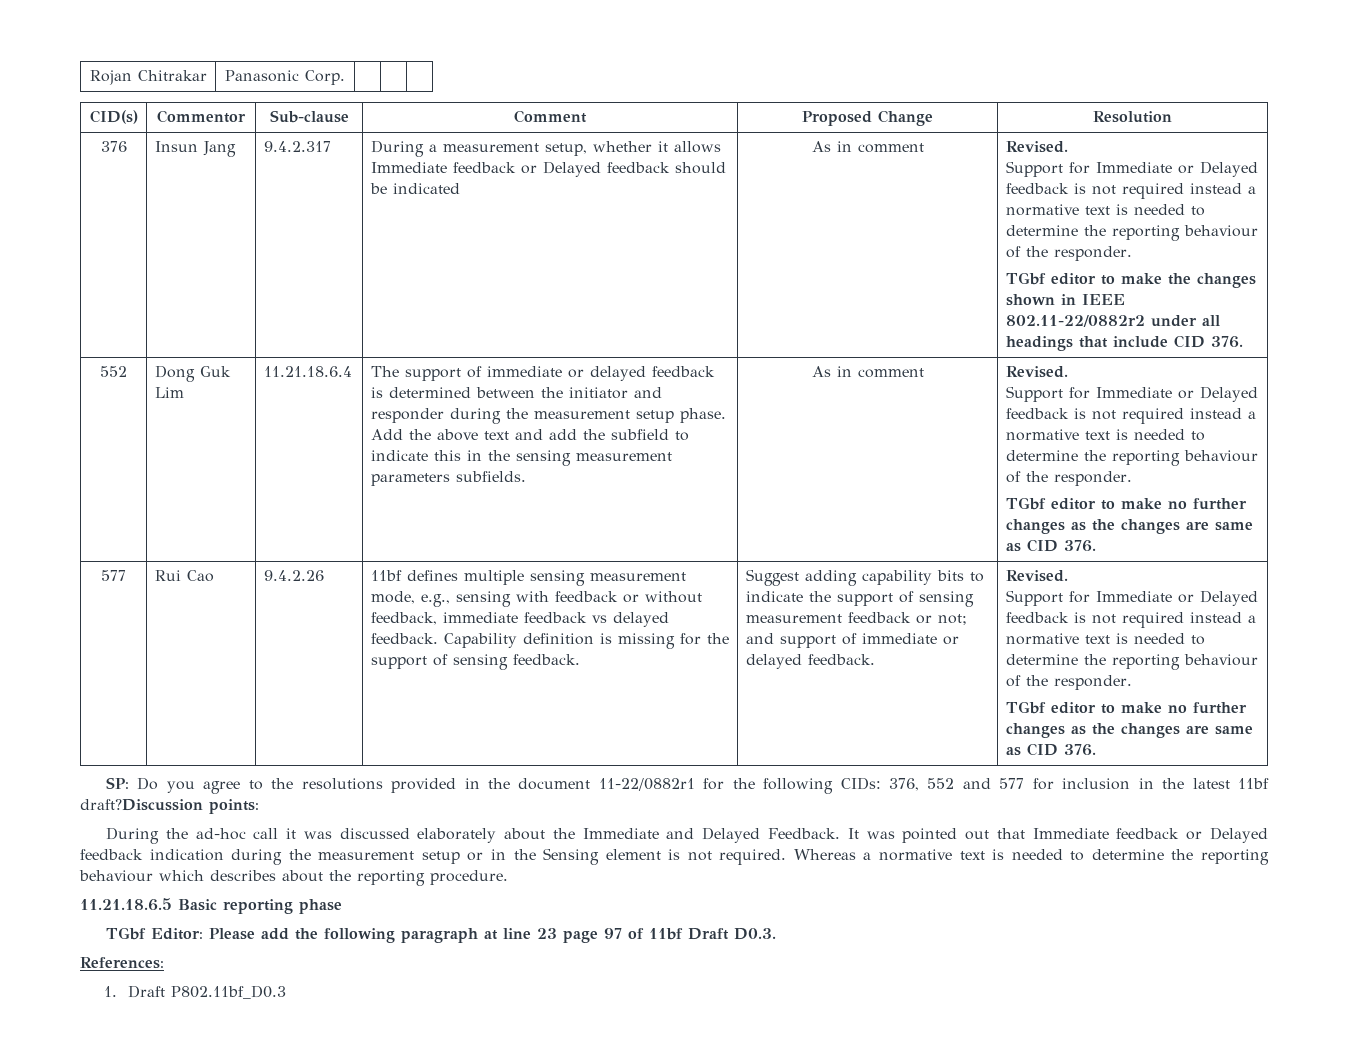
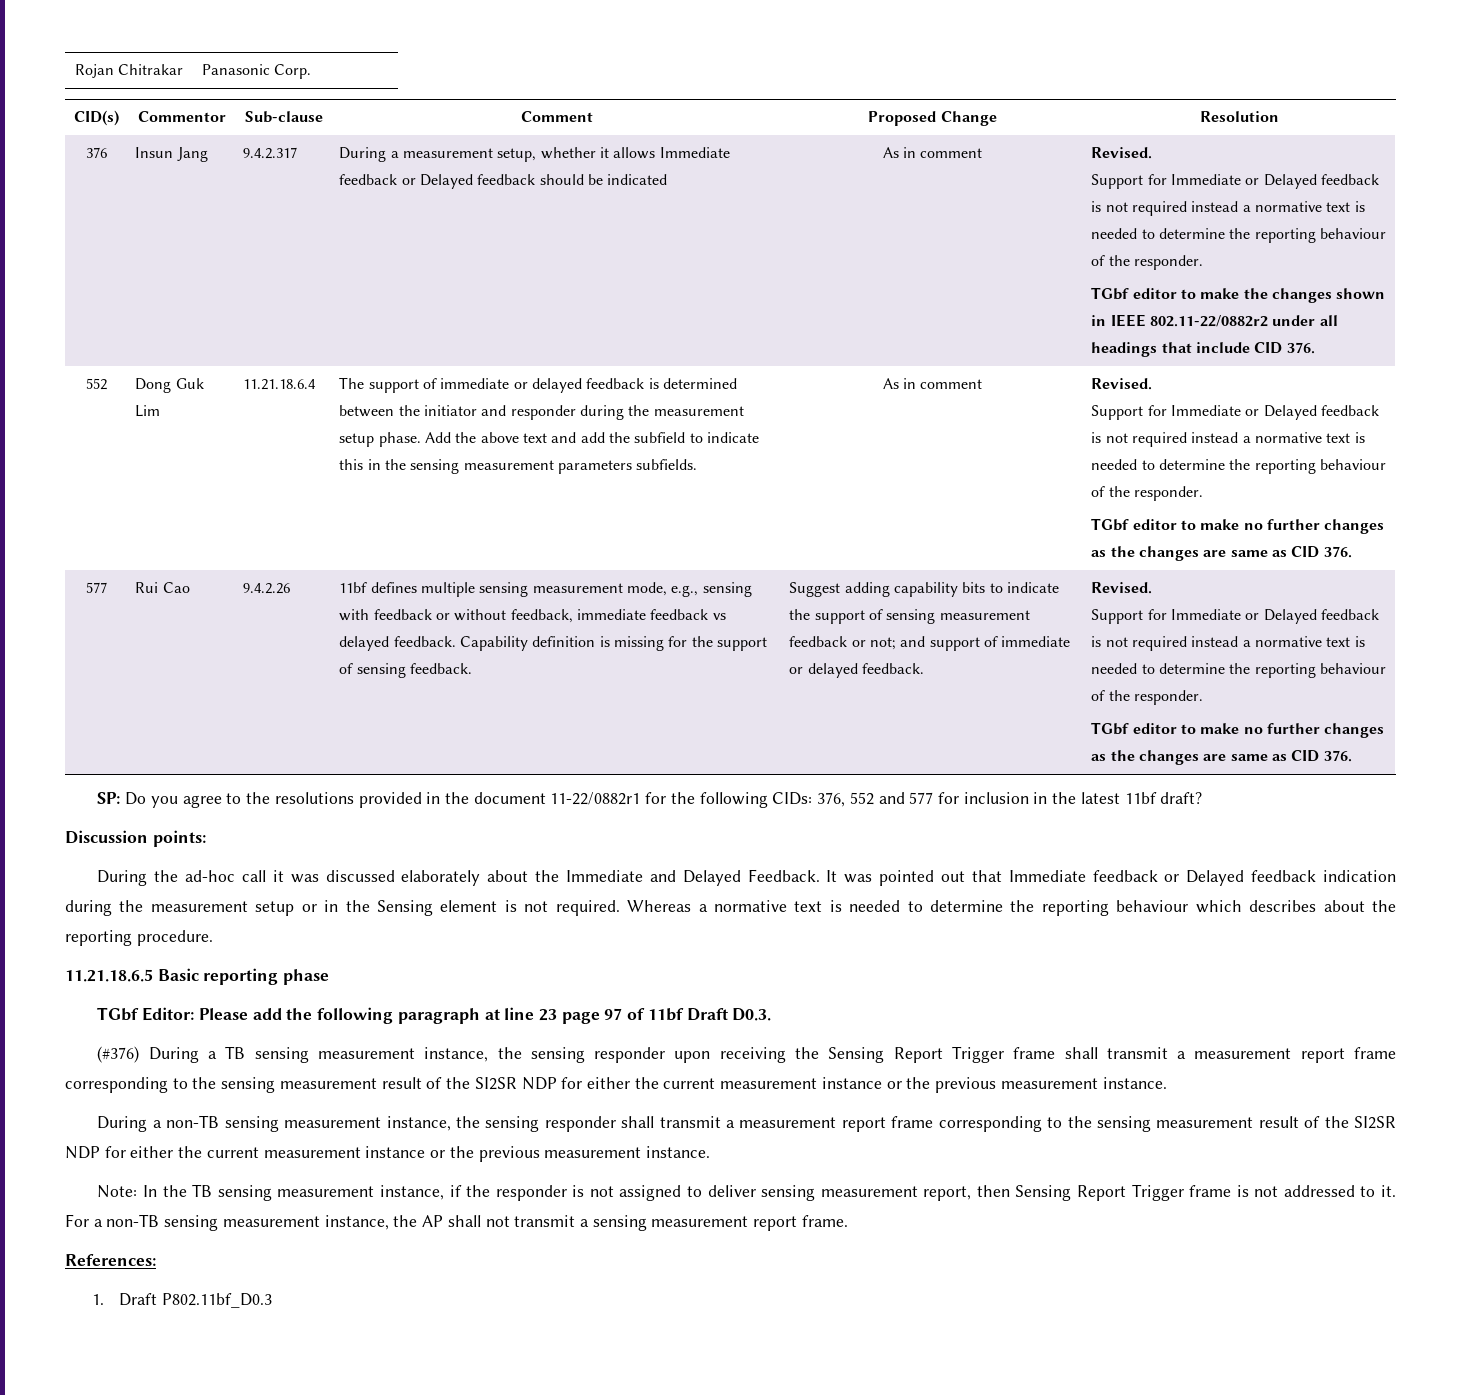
- SP: Do you agree to the resolutions provided in the document 11-22/0882r1 for the following CIDs: 376, 552 and 577 for inclusion in the latest 11bf draft?Discussion points:
+ SP: Do you agree to the resolutions provided in the document 11-22/0882r1 for the following CIDs: 376, 552 and 577 for inclusion in the latest 11bf draft?
+ Discussion points:
+ (#376) During a TB sensing measurement instance, the sensing responder upon receiving the Sensing Report Trigger frame shall transmit a measurement report frame corresponding to the sensing measurement result of the SI2SR NDP for either the current measurement instance or the previous measurement instance.
+ During a non-TB sensing measurement instance, the sensing responder shall transmit a measurement report frame corresponding to the sensing measurement result of the SI2SR NDP for either the current measurement instance or the previous measurement instance.
+ Note: In the TB sensing measurement instance, if the responder is not assigned to deliver sensing measurement report, then Sensing Report Trigger frame is not addressed to it. For a non-TB sensing measurement instance, the AP shall not transmit a sensing measurement report frame.

